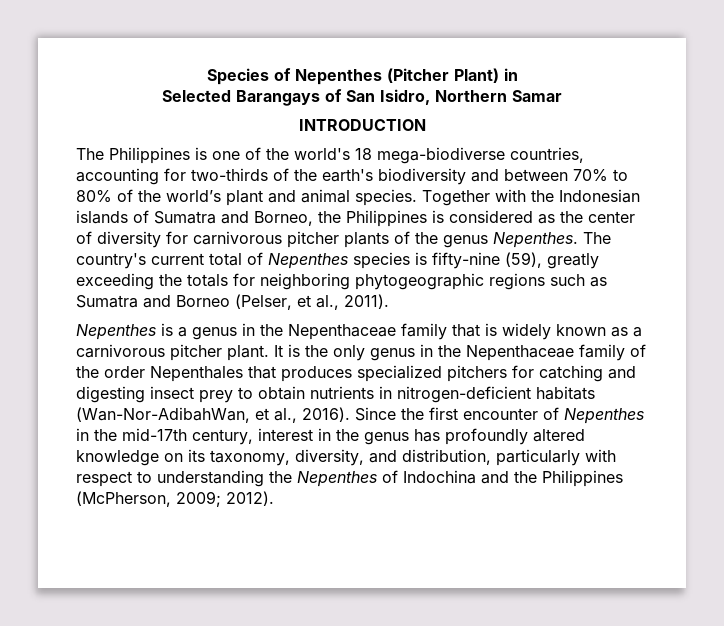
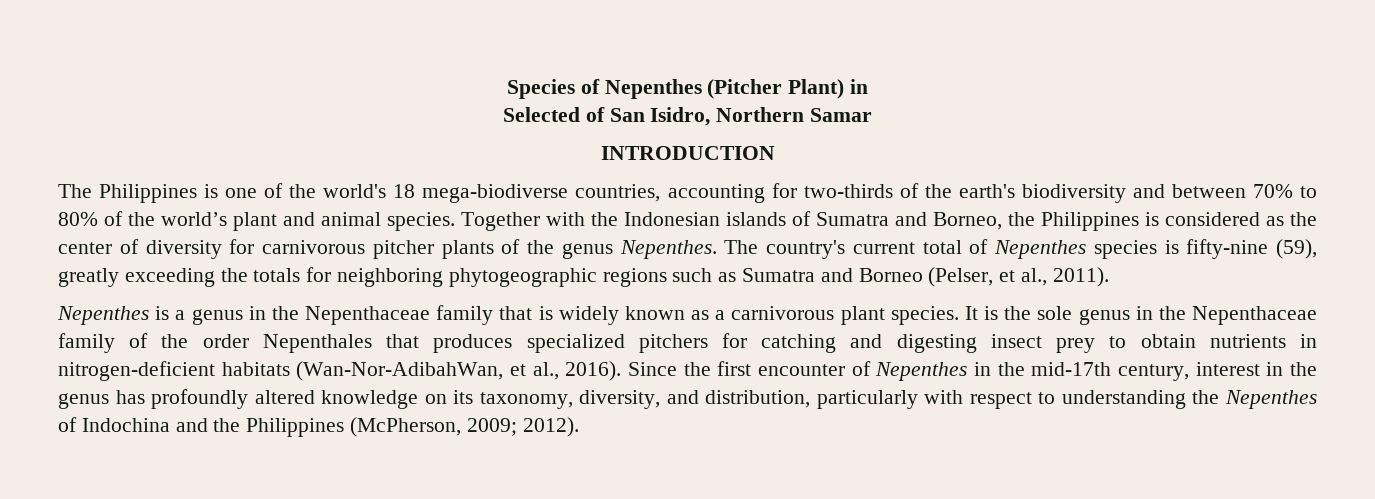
- Selected Barangays of San Isidro, Northern Samar
+ Selected of San Isidro, Northern Samar
- Nepenthes is a genus in the Nepenthaceae family that is widely known as a carnivorous pitcher plant.
+ Nepenthes is a genus in the Nepenthaceae family that is widely known as a carnivorous plant species.
- It is the only genus in the Nepenthaceae family of the order Nepenthales that produces specialized pitchers for catching and digesting insect prey to obtain nutrients in nitrogen-deficient habitats (Wan-Nor-AdibahWan, et al., 2016).
+ It is the sole genus in the Nepenthaceae family of the order Nepenthales that produces specialized pitchers for catching and digesting insect prey to obtain nutrients in nitrogen-deficient habitats (Wan-Nor-AdibahWan, et al., 2016).

